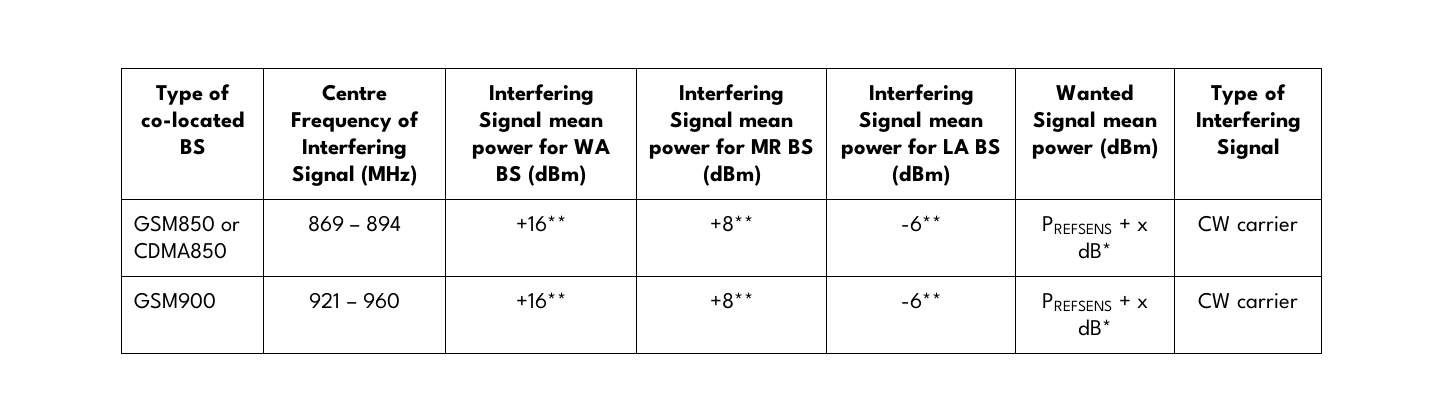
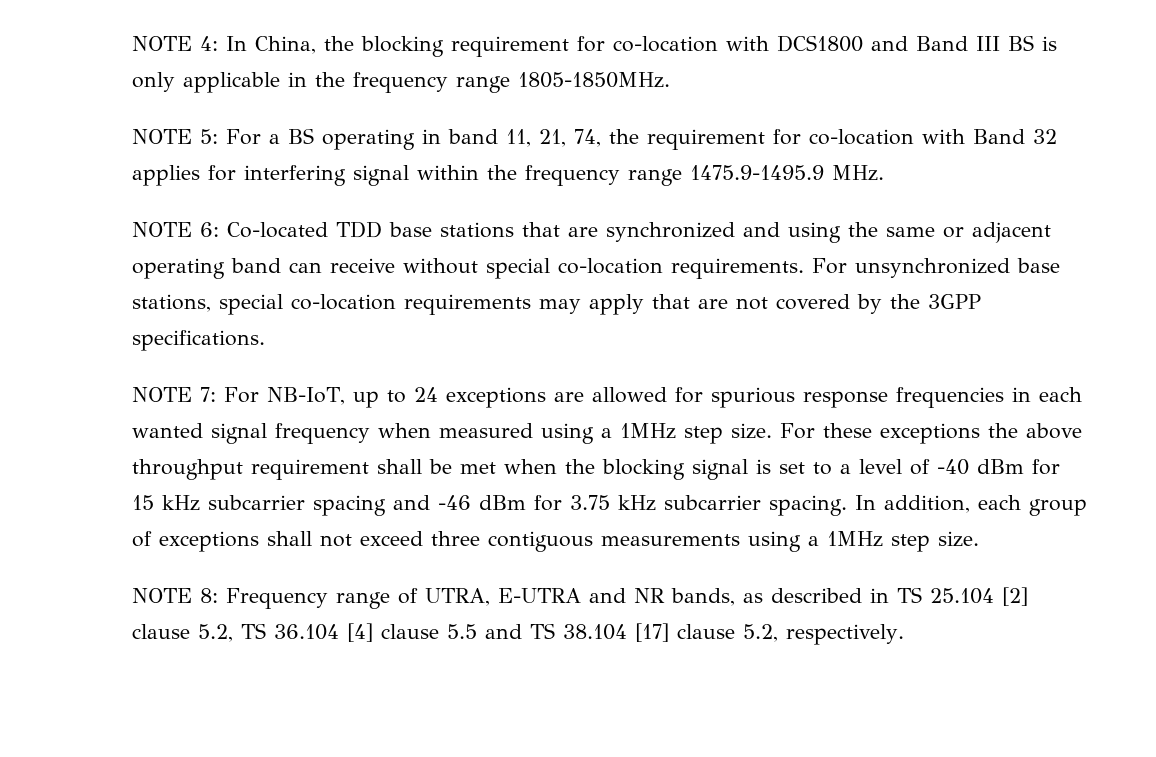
- Type of co-located BS | Centre Frequency of Interfering Signal (MHz) | Interfering Signal mean power for WA BS (dBm) | Interfering Signal mean power for MR BS (dBm) | Interfering Signal mean power for LA BS (dBm) | Wanted Signal mean power (dBm) | Type of Interfering Signal
- GSM850 or CDMA850 | 869 – 894 | +16** | +8** | -6** | PREFSENS + x dB* | CW carrier
- GSM900 | 921 – 960 | +16** | +8** | -6** | PREFSENS + x dB* | CW carrier
+ NOTE 4: In China, the blocking requirement for co-location with DCS1800 and Band III BS is only applicable in the frequency range 1805-1850MHz.
+ NOTE 5: For a BS operating in band 11, 21, 74, the requirement for co-location with Band 32 applies for interfering signal within the frequency range 1475.9-1495.9 MHz.
+ NOTE 6: Co-located TDD base stations that are synchronized and using the same or adjacent operating band can receive without special co-location requirements. For unsynchronized base stations, special co-location requirements may apply that are not covered by the 3GPP specifications.
+ NOTE 7: For NB-IoT, up to 24 exceptions are allowed for spurious response frequencies in each wanted signal frequency when measured using a 1MHz step size. For these exceptions the above throughput requirement shall be met when the blocking signal is set to a level of -40 dBm for 15 kHz subcarrier spacing and -46 dBm for 3.75 kHz subcarrier spacing. In addition, each group of exceptions shall not exceed three contiguous measurements using a 1MHz step size.
+ NOTE 8: Frequency range of UTRA, E-UTRA and NR bands, as described in TS 25.104 [2] clause 5.2, TS 36.104 [4] clause 5.5 and TS 38.104 [17] clause 5.2, respectively.

